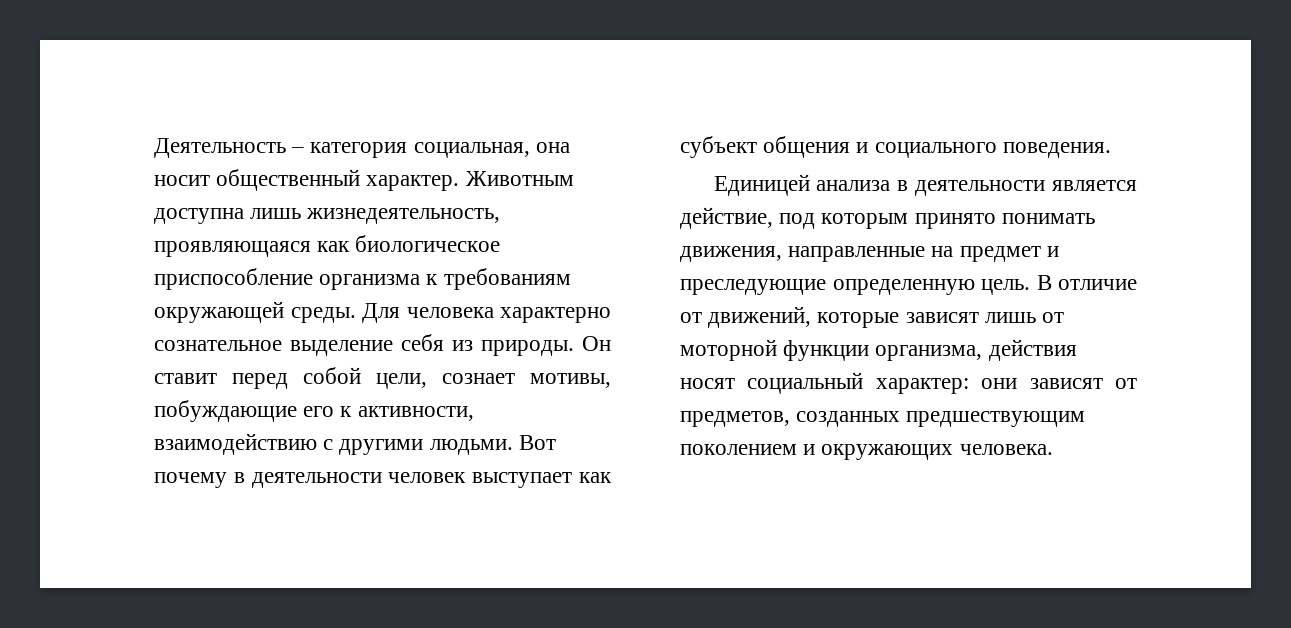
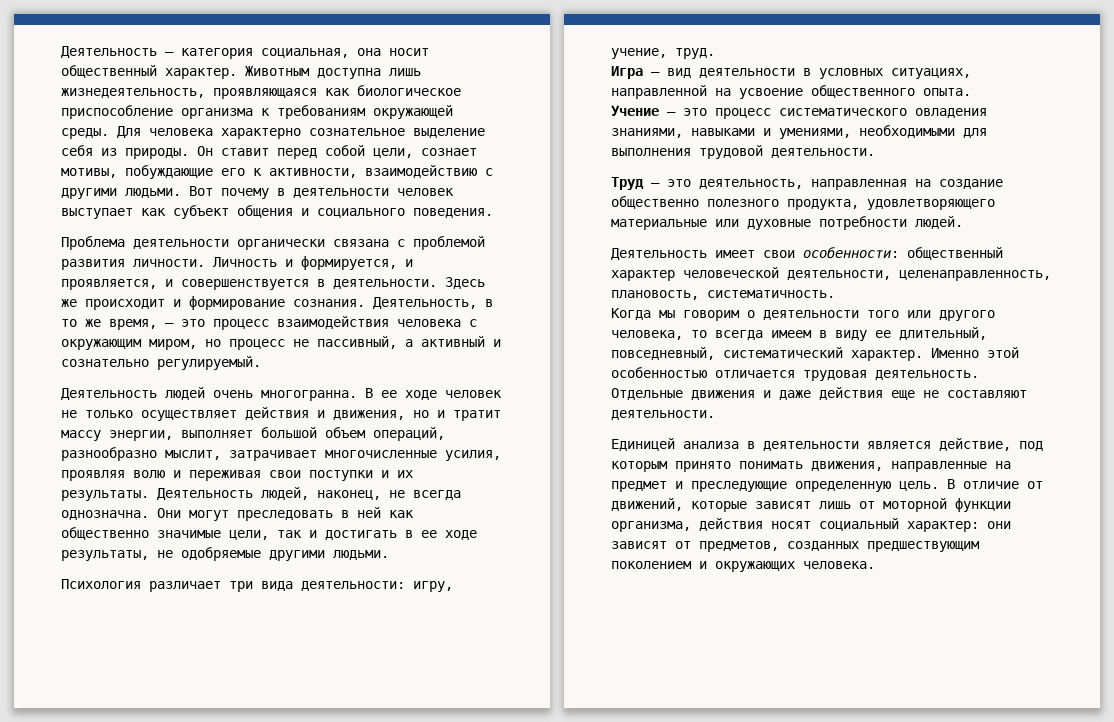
+ Проблема деятельности органически связана с проблемой развития личности. Личность и формируется, и проявляется, и совершенствуется в деятельности. Здесь же происходит и формирование сознания. Деятельность, в то же время, – это процесс взаимодействия человека с окружающим миром, но процесс не пассивный, а активный и сознательно регулируемый.
+ Деятельность людей очень многогранна. В ее ходе человек не только осуществляет действия и движения, но и тратит массу энергии, выполняет большой объем операций, разнообразно мыслит, затрачивает многочисленные усилия, проявляя волю и переживая свои поступки и их результаты. Деятельность людей, наконец, не всегда однозначна. Они могут преследовать в ней как общественно значимые цели, так и достигать в ее ходе результаты, не одобряемые другими людьми.
+ Психология различает три вида деятельности: игру, учение, труд.
+ Игра – вид деятельности в условных ситуациях, направленной на усвоение общественного опыта.
+ Учение – это процесс систематического овладения знаниями, навыками и умениями, необходимыми для выполнения трудовой деятельности.
+ Труд – это деятельность, направленная на создание общественно полезного продукта, удовлетворяющего материальные или духовные потребности людей.
+ Деятельность имеет свои особенности: общественный характер человеческой деятельности, целенаправленность, плановость, систематичность.
+ Когда мы говорим о деятельности того или другого человека, то всегда имеем в виду ее длительный, повседневный, систематический характер. Именно этой особенностью отличается трудовая деятельность. Отдельные движения и даже действия еще не составляют деятельности.

